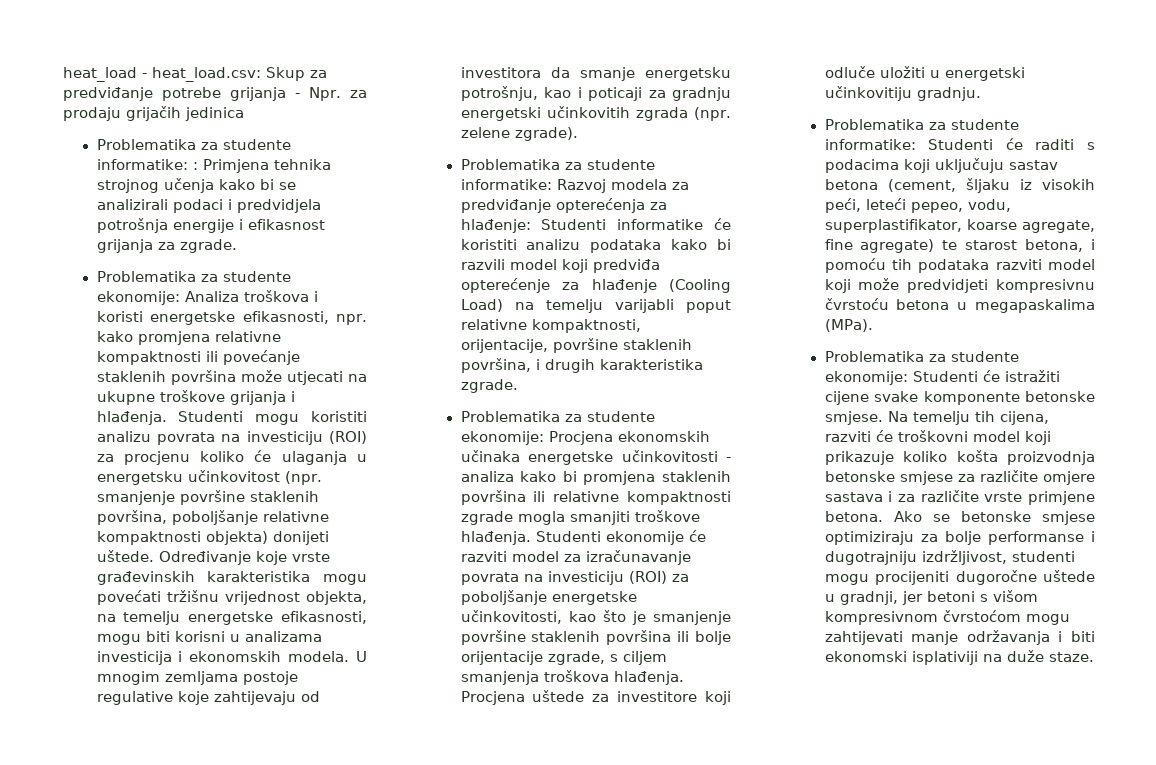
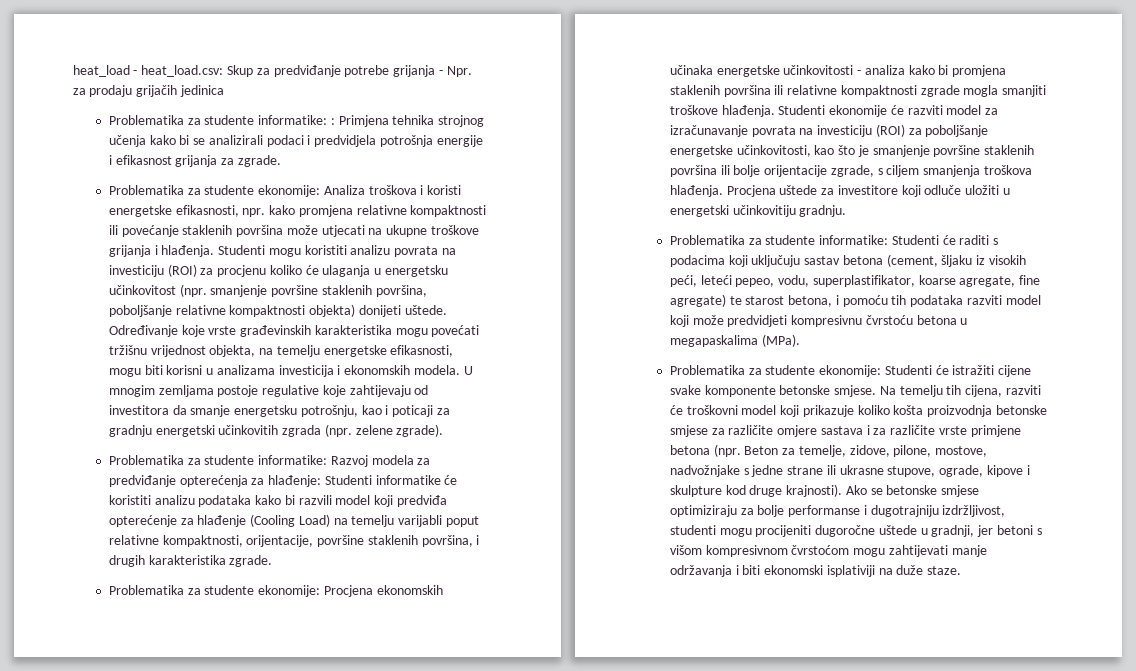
- Na temelju tih cijena, razviti će troškovni model koji prikazuje koliko košta proizvodnja betonske smjese za različite omjere sastava i za različite vrste primjene betona.
+ Na temelju tih cijena, razviti će troškovni model koji prikazuje koliko košta proizvodnja betonske smjese za različite omjere sastava i za različite vrste primjene betona (npr. Beton za temelje, zidove, pilone, mostove, nadvožnjake s jedne strane ili ukrasne stupove, ograde, kipove i skulpture kod druge krajnosti).

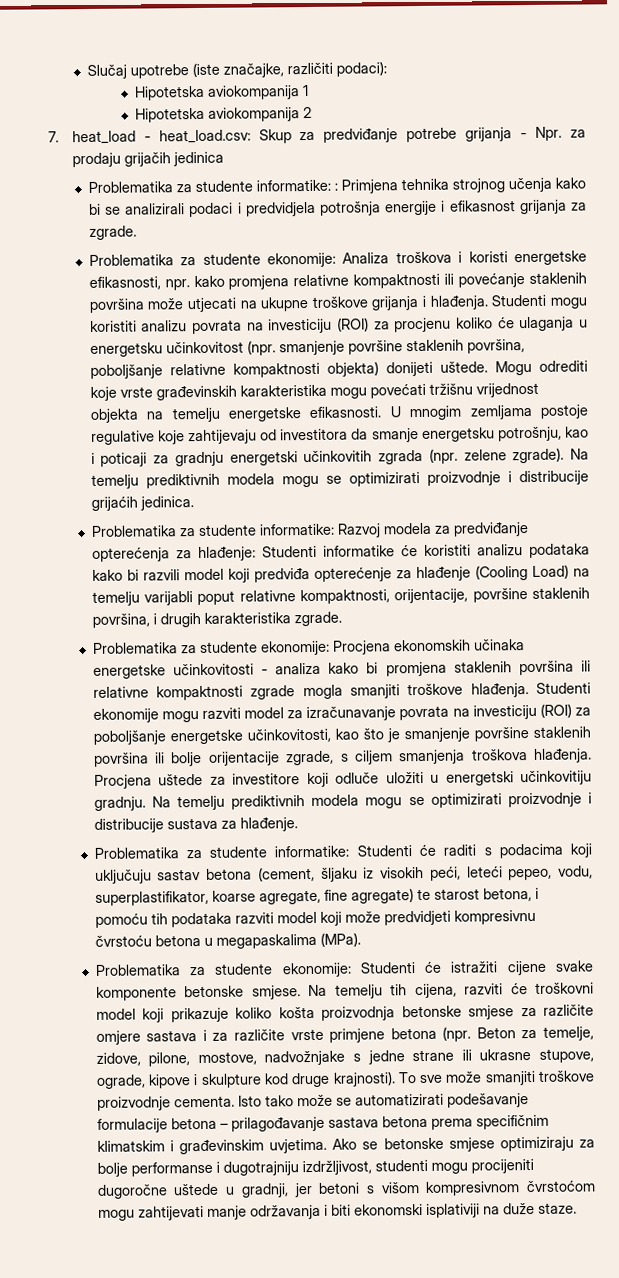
- heat_load - heat_load.csv: Skup za predviđanje potrebe grijanja - Npr. za prodaju grijačih jedinica
+ Slučaj upotrebe (iste značajke, različiti podaci):
+ Hipotetska aviokompanija 1
+ Hipotetska aviokompanija 2
+ 7. heat_load - heat_load.csv: Skup za predviđanje potrebe grijanja - Npr. za prodaju grijačih jedinica
- Određivanje koje vrste građevinskih karakteristika mogu povećati tržišnu vrijednost objekta, na temelju energetske efikasnosti, mogu biti korisni u analizama investicija i ekonomskih modela.
+ Mogu odrediti koje vrste građevinskih karakteristika mogu povećati tržišnu vrijednost objekta na temelju energetske efikasnosti.
+ Na temelju prediktivnih modela mogu se optimizirati proizvodnje i distribucije grijaćih jedinica.
- Studenti ekonomije će razviti model za izračunavanje povrata na investiciju (ROI) za poboljšanje energetske učinkovitosti, kao što je smanjenje površine staklenih površina ili bolje orijentacije zgrade, s ciljem smanjenja troškova hlađenja.
+ Studenti ekonomije mogu razviti model za izračunavanje povrata na investiciju (ROI) za poboljšanje energetske učinkovitosti, kao što je smanjenje površine staklenih površina ili bolje orijentacije zgrade, s ciljem smanjenja troškova hlađenja.
+ Na temelju prediktivnih modela mogu se optimizirati proizvodnje i distribucije sustava za hlađenje.
+ To sve može smanjiti troškove proizvodnje cementa. Isto tako može se automatizirati podešavanje formulacije betona – prilagođavanje sastava betona prema specifičnim klimatskim i građevinskim uvjetima.

